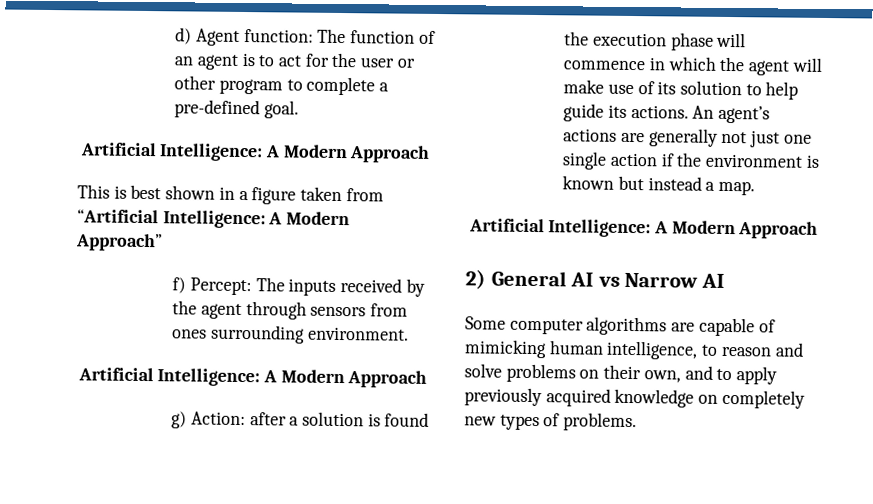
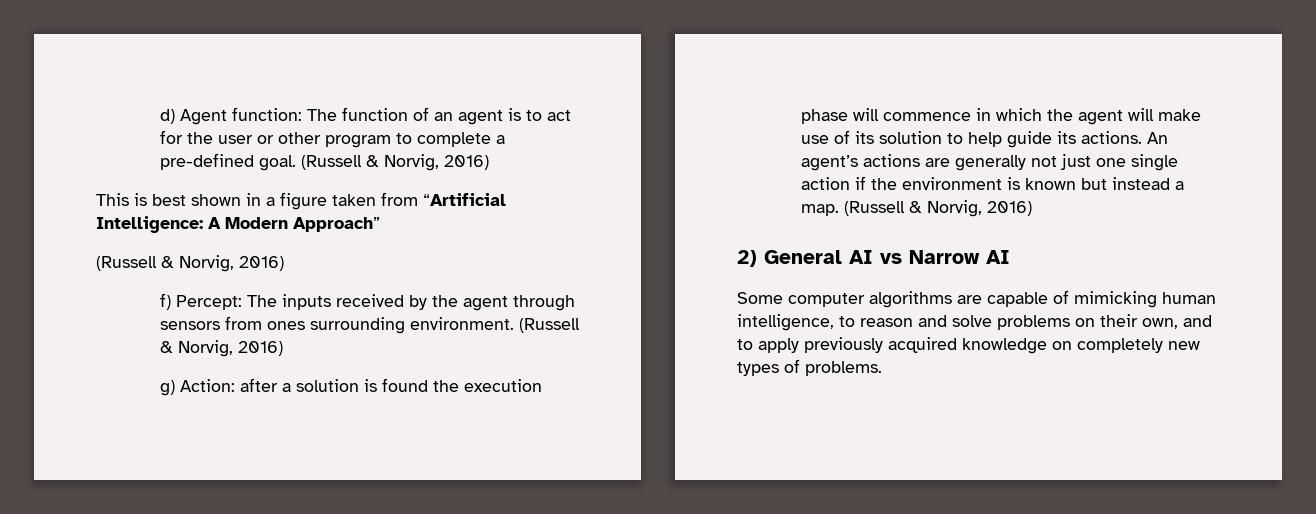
- d) Agent function: The function of an agent is to act for the user or other program to complete a pre-defined goal.
- Artificial Intelligence: A Modern Approach
+ d) Agent function: The function of an agent is to act for the user or other program to complete a pre-defined goal. (Russell & Norvig, 2016)
  This is best shown in a figure taken from “Artificial Intelligence: A Modern Approach”
+ (Russell & Norvig, 2016)
- f) Percept: The inputs received by the agent through sensors from ones surrounding environment.
- Artificial Intelligence: A Modern Approach
+ f) Percept: The inputs received by the agent through sensors from ones surrounding environment. (Russell & Norvig, 2016)
- An agent’s actions are generally not just one single action if the environment is known but instead a map.
- Artificial Intelligence: A Modern Approach
+ An agent’s actions are generally not just one single action if the environment is known but instead a map. (Russell & Norvig, 2016)

